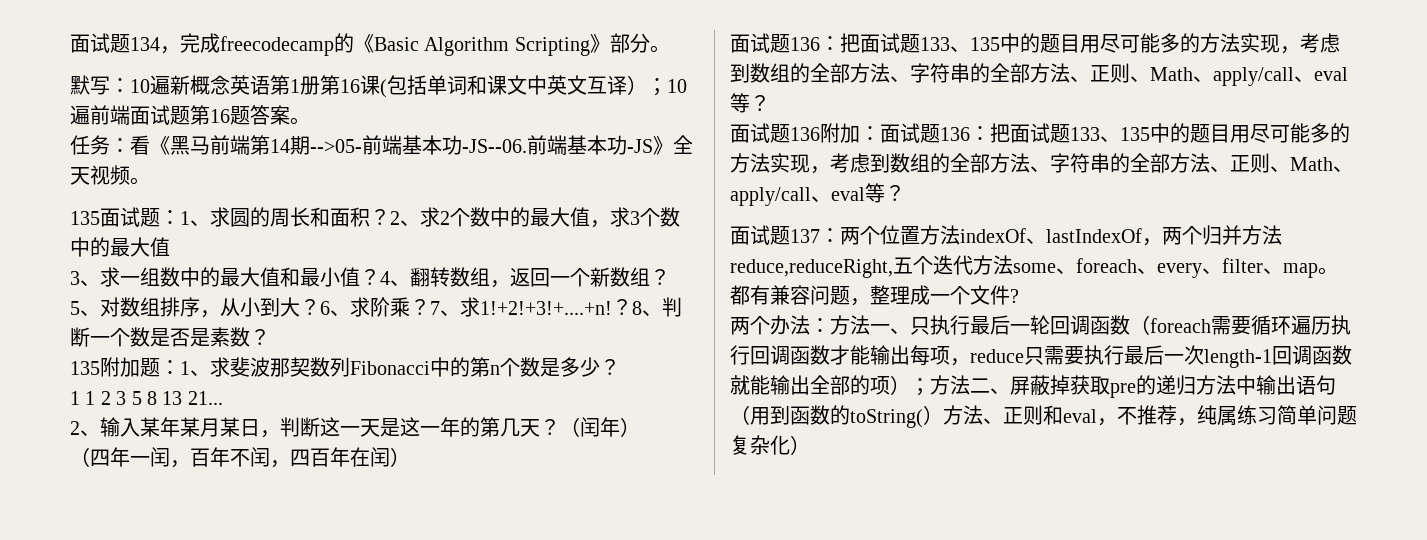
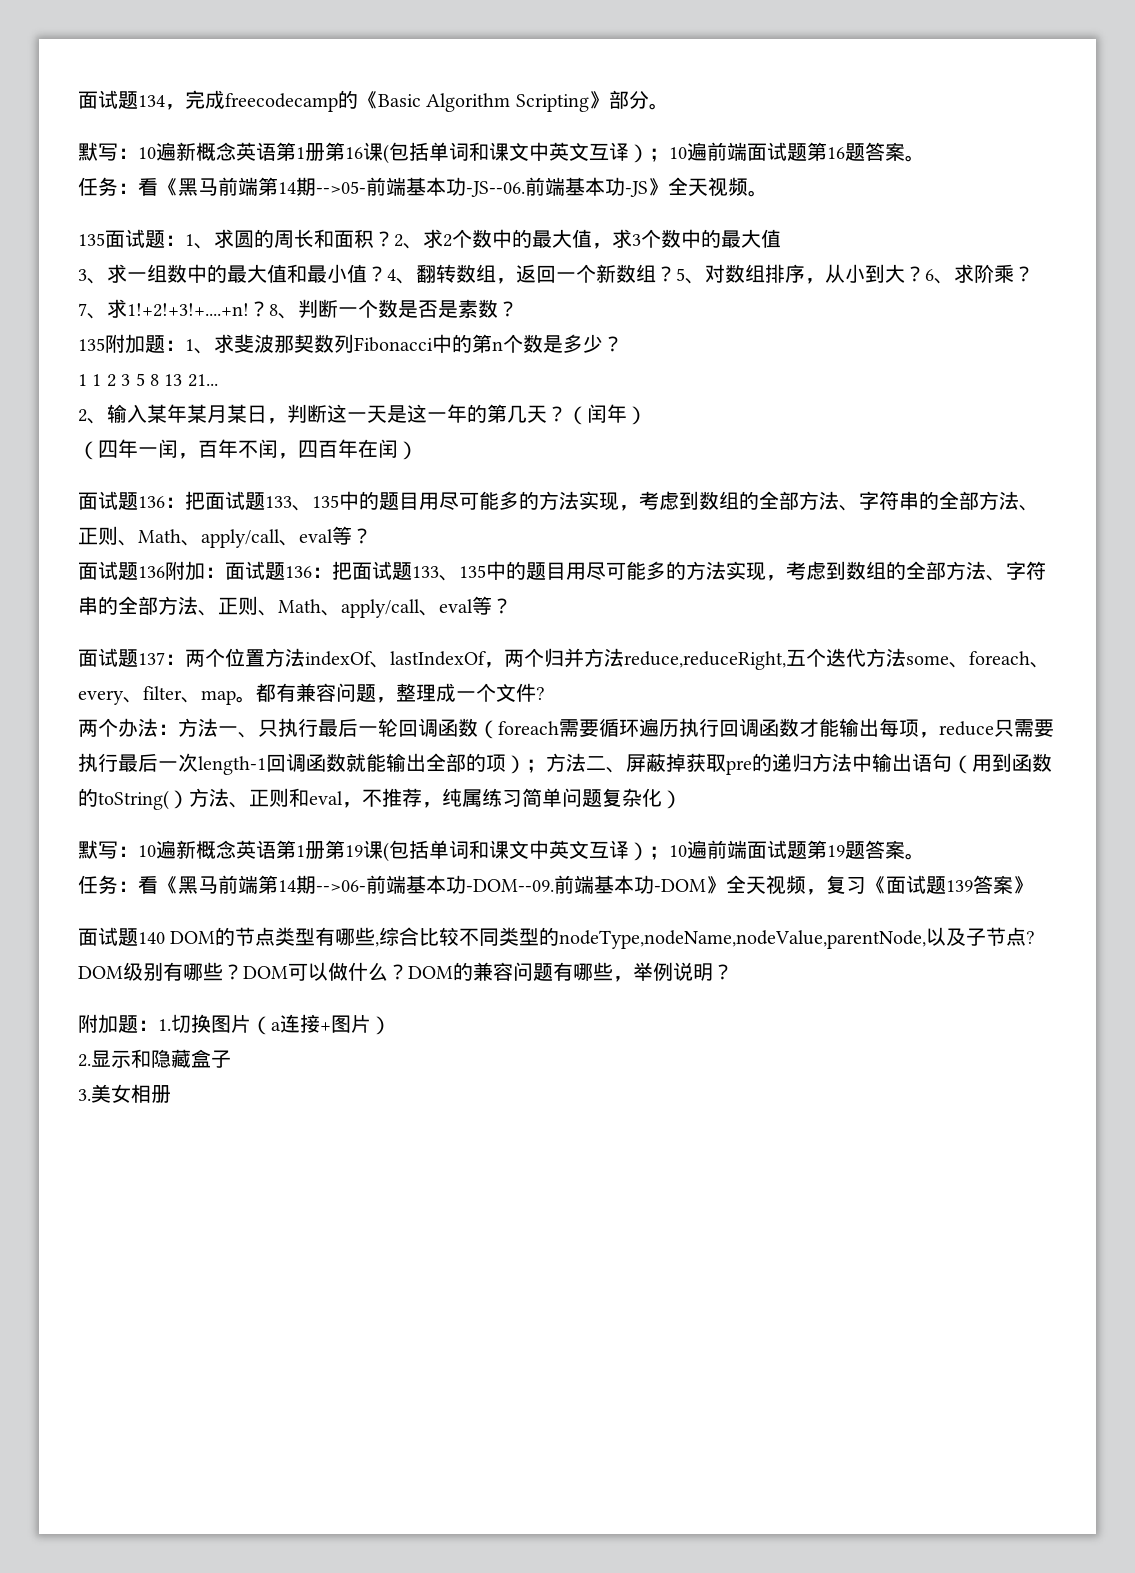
+ 默写：10遍新概念英语第1册第19课(包括单词和课文中英文互译）；10遍前端面试题第19题答案。
+ 任务：看《黑马前端第14期-->06-前端基本功-DOM--09.前端基本功-DOM》全天视频，复习《面试题139答案》
+ 面试题140 DOM的节点类型有哪些,综合比较不同类型的nodeType,nodeName,nodeValue,parentNode,以及子节点? DOM级别有哪些？DOM可以做什么？DOM的兼容问题有哪些，举例说明？
+ 附加题：1.切换图片（a连接+图片）
+ 2.显示和隐藏盒子
+ 3.美女相册

